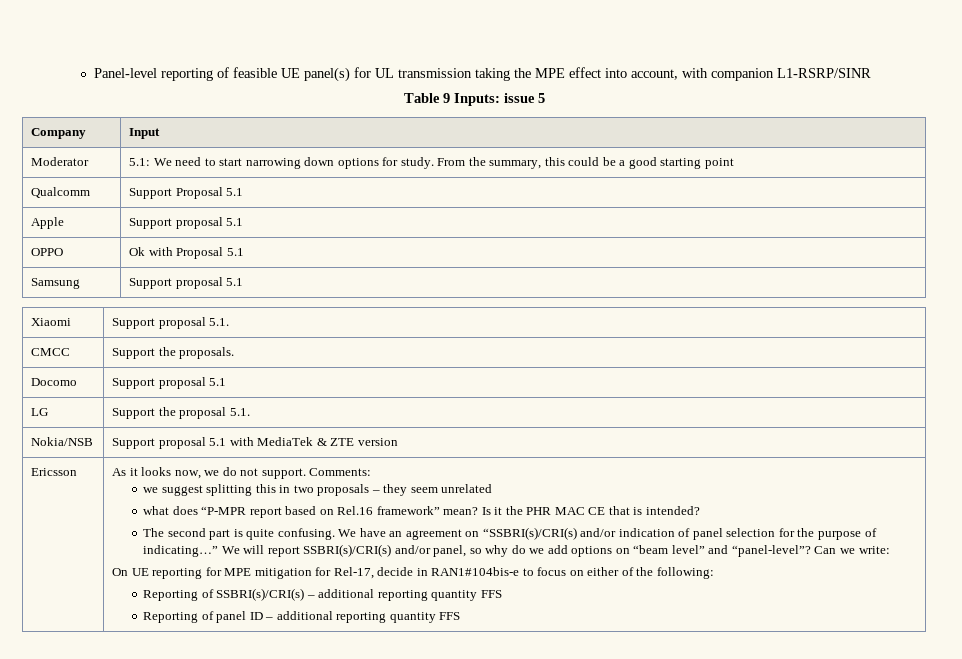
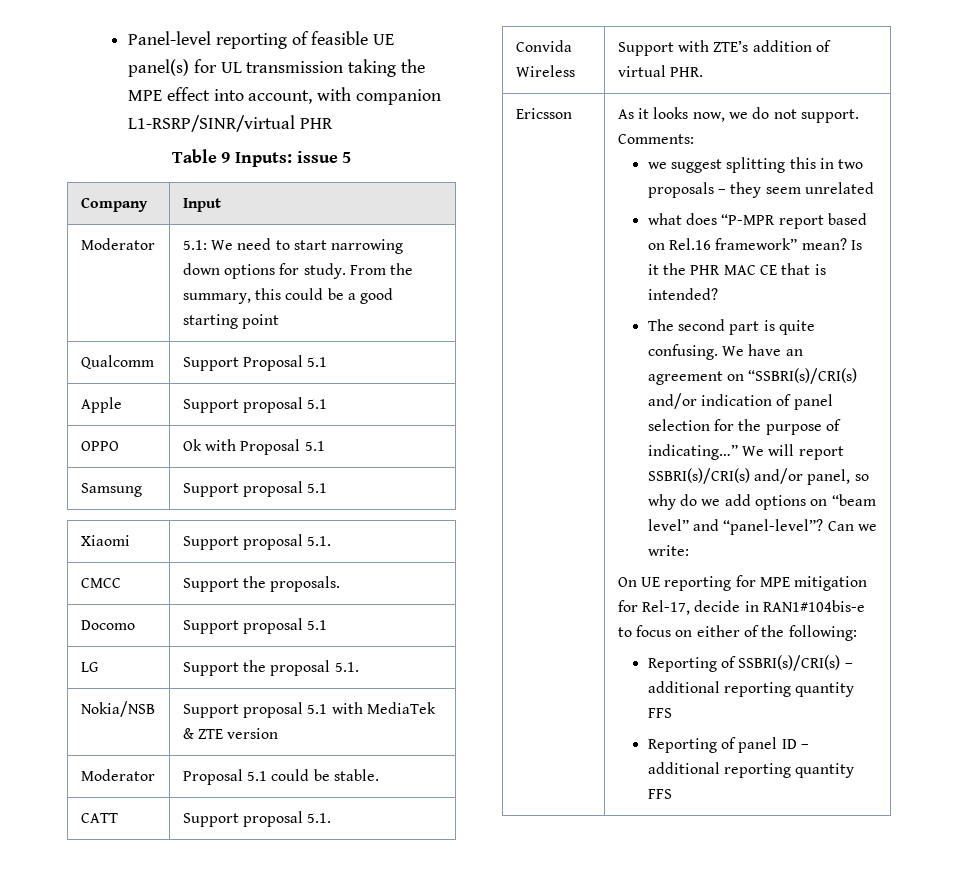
- Panel-level reporting of feasible UE panel(s) for UL transmission taking the MPE effect into account, with companion L1-RSRP/SINR
+ Panel-level reporting of feasible UE panel(s) for UL transmission taking the MPE effect into account, with companion L1-RSRP/SINR/virtual PHR
+ Moderator | Proposal 5.1 could be stable.
+ CATT | Support proposal 5.1.
+ Convida Wireless | Support with ZTE’s addition of virtual PHR.

